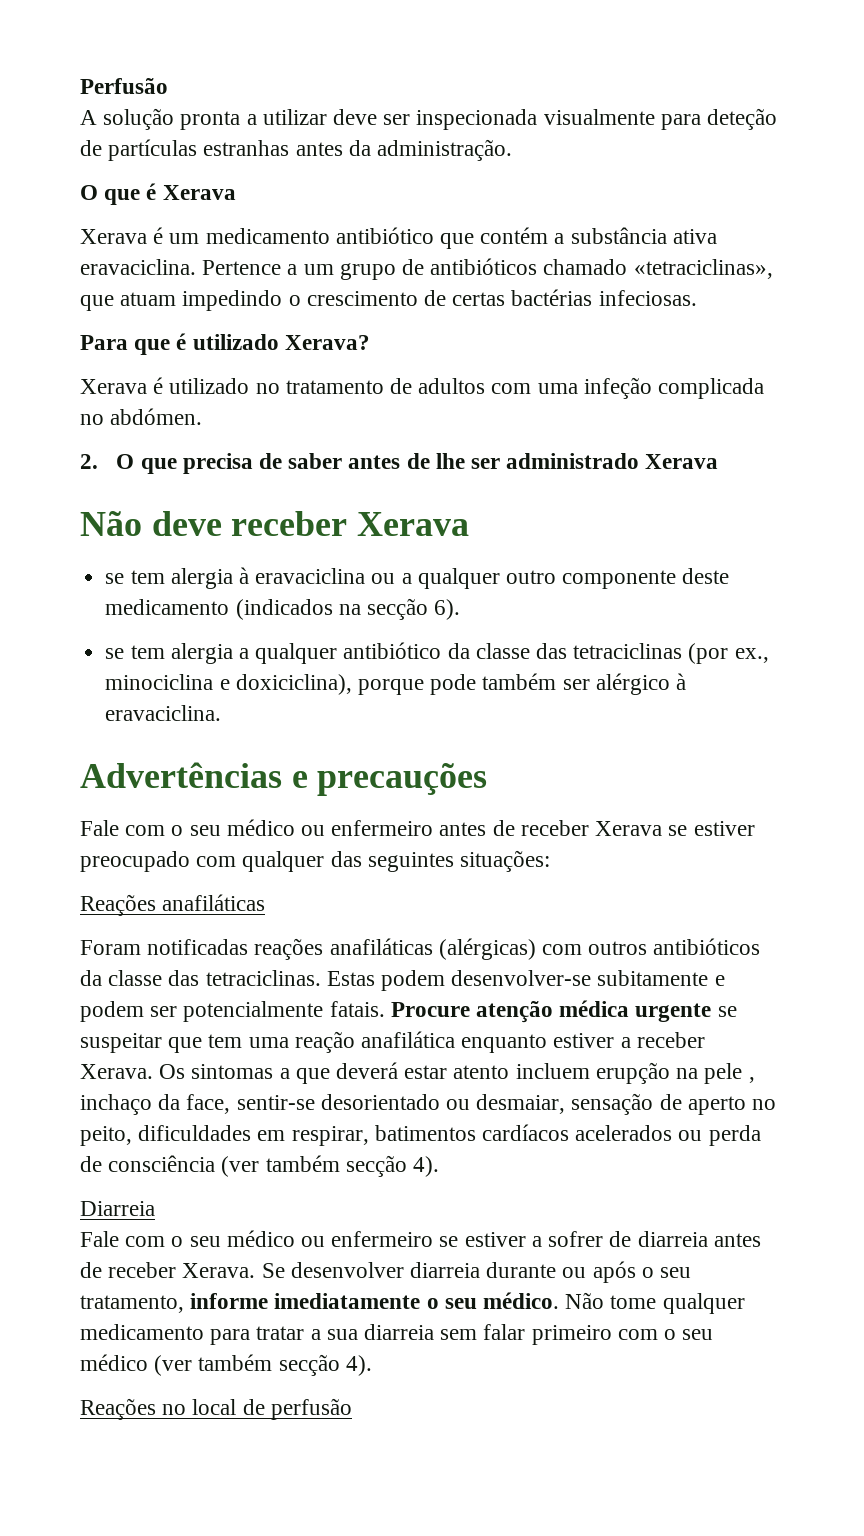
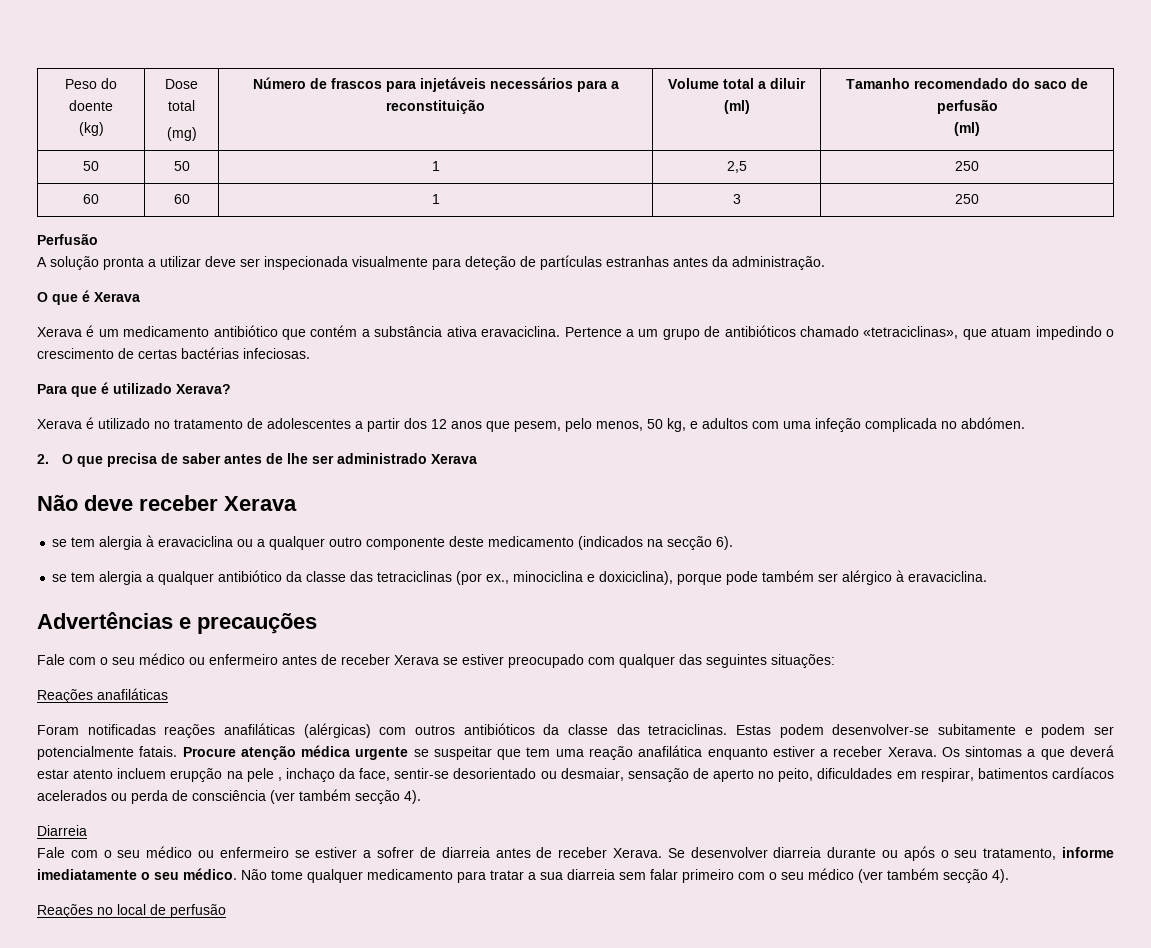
+ Peso do doente
+ (kg) | Dose total
+ (mg) | Número de frascos para injetáveis necessários para a reconstituição | Volume total a diluir (ml) | Tamanho recomendado do saco de perfusão
+ (ml)
+ 50 | 50 | 1 | 2,5 | 250
+ 60 | 60 | 1 | 3 | 250
- Xerava é utilizado no tratamento de adultos com uma infeção complicada no abdómen.
+ Xerava é utilizado no tratamento de adolescentes a partir dos 12 anos que pesem, pelo menos, 50 kg, e adultos com uma infeção complicada no abdómen.

